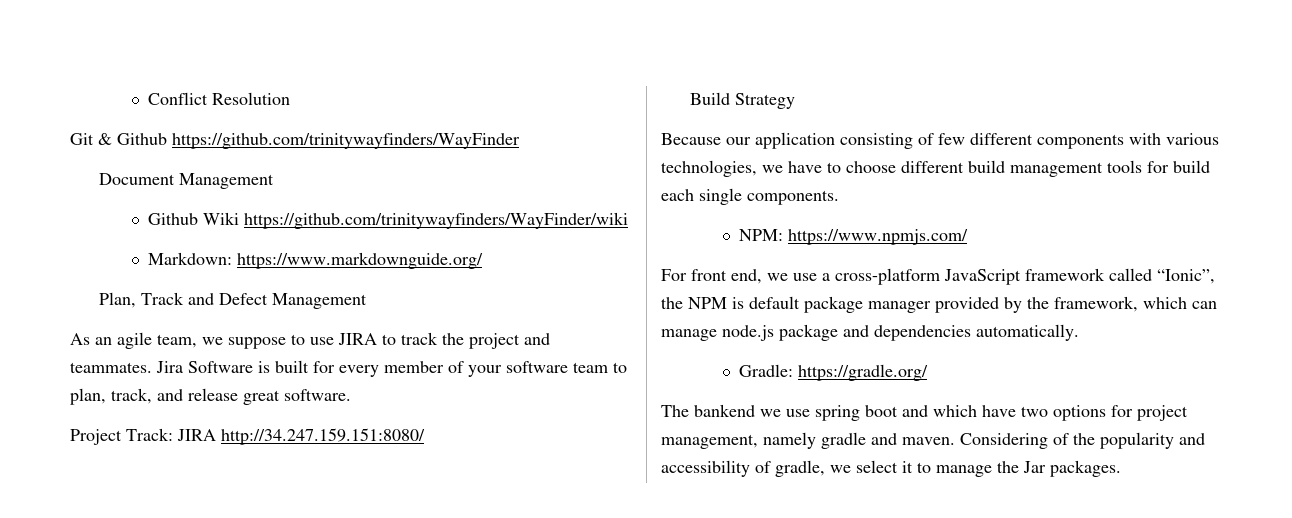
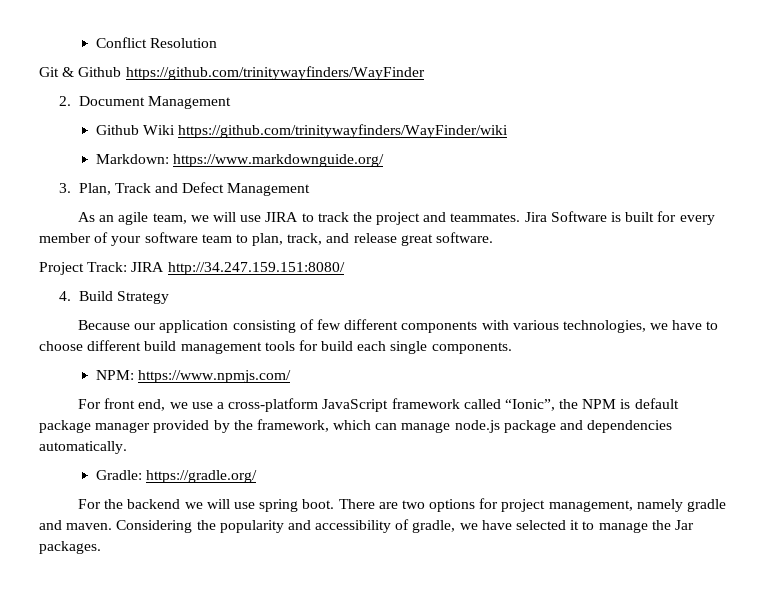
- Document Management
+ 2. Document Management
- Plan, Track and Defect Management
+ 3. Plan, Track and Defect Management
- As an agile team, we suppose to use JIRA to track the project and teammates.
+ As an agile team, we will use JIRA to track the project and teammates.
- Build Strategy
+ 4. Build Strategy
- The bankend we use spring boot and which have two options for project management, namely gradle and maven.
+ For the backend we will use spring boot. There are two options for project management, namely gradle and maven.
- Considering of the popularity and accessibility of gradle, we select it to manage the Jar packages.
+ Considering the popularity and accessibility of gradle, we have selected it to manage the Jar packages.

